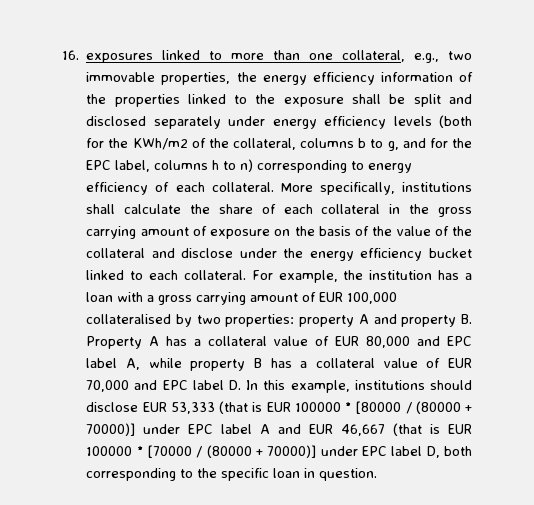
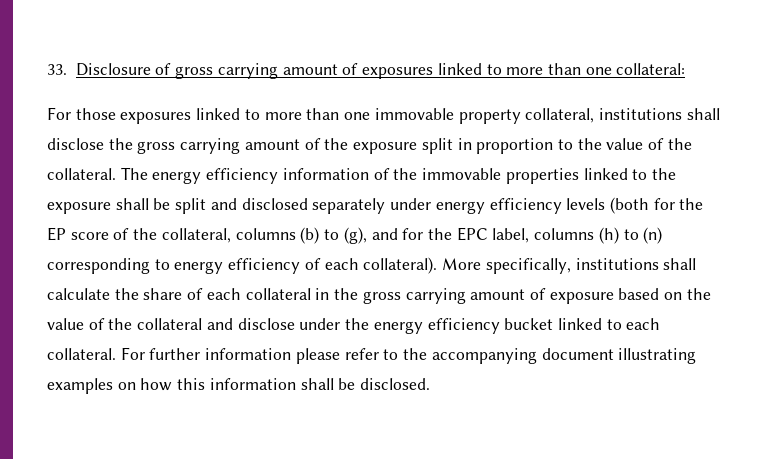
- 16. exposures linked to more than one collateral, e.g., two immovable properties, the energy efficiency information of the properties linked to the exposure shall be split and disclosed separately under energy efficiency levels (both for the KWh/m2 of the collateral, columns b to g, and for the EPC label, columns h to n) corresponding to energy efficiency of each collateral.
+ 33. Disclosure of gross carrying amount of exposures linked to more than one collateral:
+ For those exposures linked to more than one immovable property collateral, institutions shall disclose the gross carrying amount of the exposure split in proportion to the value of the collateral. The energy efficiency information of the immovable properties linked to the exposure shall be split and disclosed separately under energy efficiency levels (both for the EP score of the collateral, columns (b) to (g), and for the EPC label, columns (h) to (n) corresponding to energy efficiency of each collateral).
- More specifically, institutions shall calculate the share of each collateral in the gross carrying amount of exposure on the basis of the value of the collateral and disclose under the energy efficiency bucket linked to each collateral.
+ More specifically, institutions shall calculate the share of each collateral in the gross carrying amount of exposure based on the value of the collateral and disclose under the energy efficiency bucket linked to each collateral.
- For example, the institution has a loan with a gross carrying amount of EUR 100,000 collateralised by two properties: property A and property B. Property A has a collateral value of EUR 80,000 and EPC label A, while property B has a collateral value of EUR 70,000 and EPC label D. In this example, institutions should disclose EUR 53,333 (that is EUR 100000 * [80000 / (80000 + 70000)] under EPC label A and EUR 46,667 (that is EUR 100000 * [70000 / (80000 + 70000)] under EPC label D, both corresponding to the specific loan in question.
+ For further information please refer to the accompanying document illustrating examples on how this information shall be disclosed.

